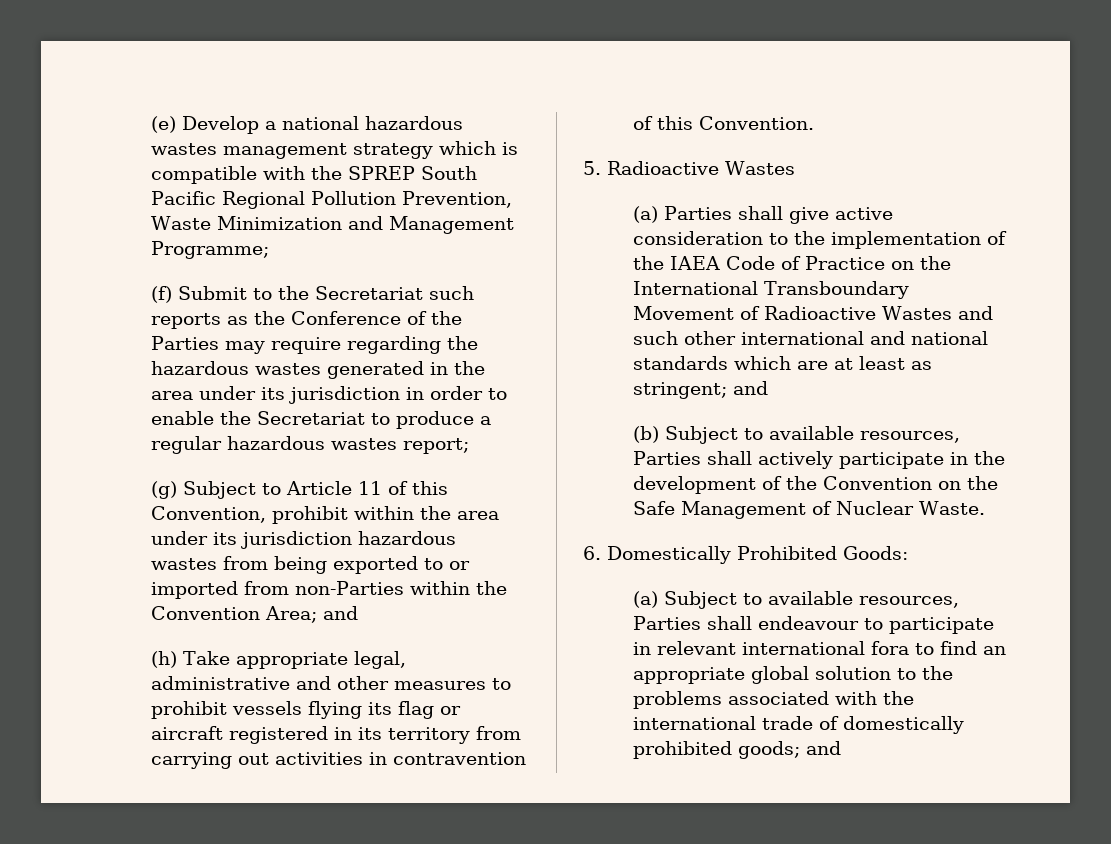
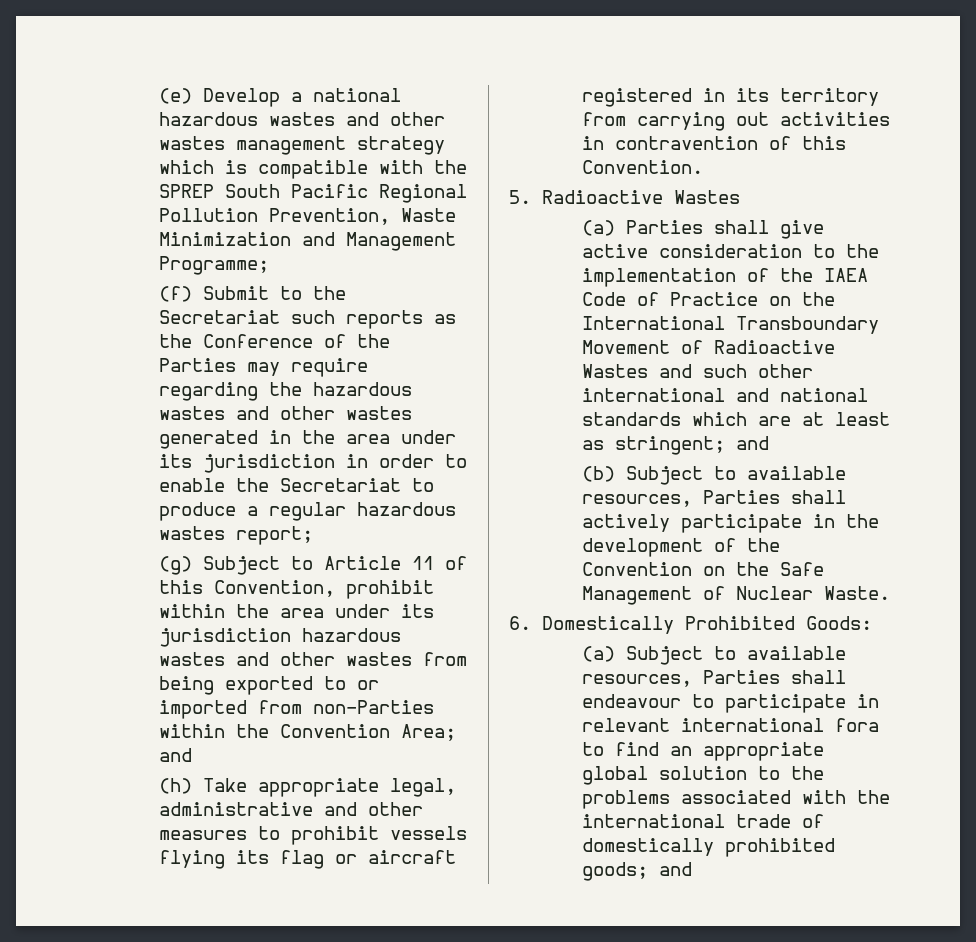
- (e) Develop a national hazardous wastes management strategy which is compatible with the SPREP South Pacific Regional Pollution Prevention, Waste Minimization and Management Programme;
+ (e) Develop a national hazardous wastes and other wastes management strategy which is compatible with the SPREP South Pacific Regional Pollution Prevention, Waste Minimization and Management Programme;
- (f) Submit to the Secretariat such reports as the Conference of the Parties may require regarding the hazardous wastes generated in the area under its jurisdiction in order to enable the Secretariat to produce a regular hazardous wastes report;
+ (f) Submit to the Secretariat such reports as the Conference of the Parties may require regarding the hazardous wastes and other wastes generated in the area under its jurisdiction in order to enable the Secretariat to produce a regular hazardous wastes report;
- (g) Subject to Article 11 of this Convention, prohibit within the area under its jurisdiction hazardous wastes from being exported to or imported from non-Parties within the Convention Area; and
+ (g) Subject to Article 11 of this Convention, prohibit within the area under its jurisdiction hazardous wastes and other wastes from being exported to or imported from non-Parties within the Convention Area; and

